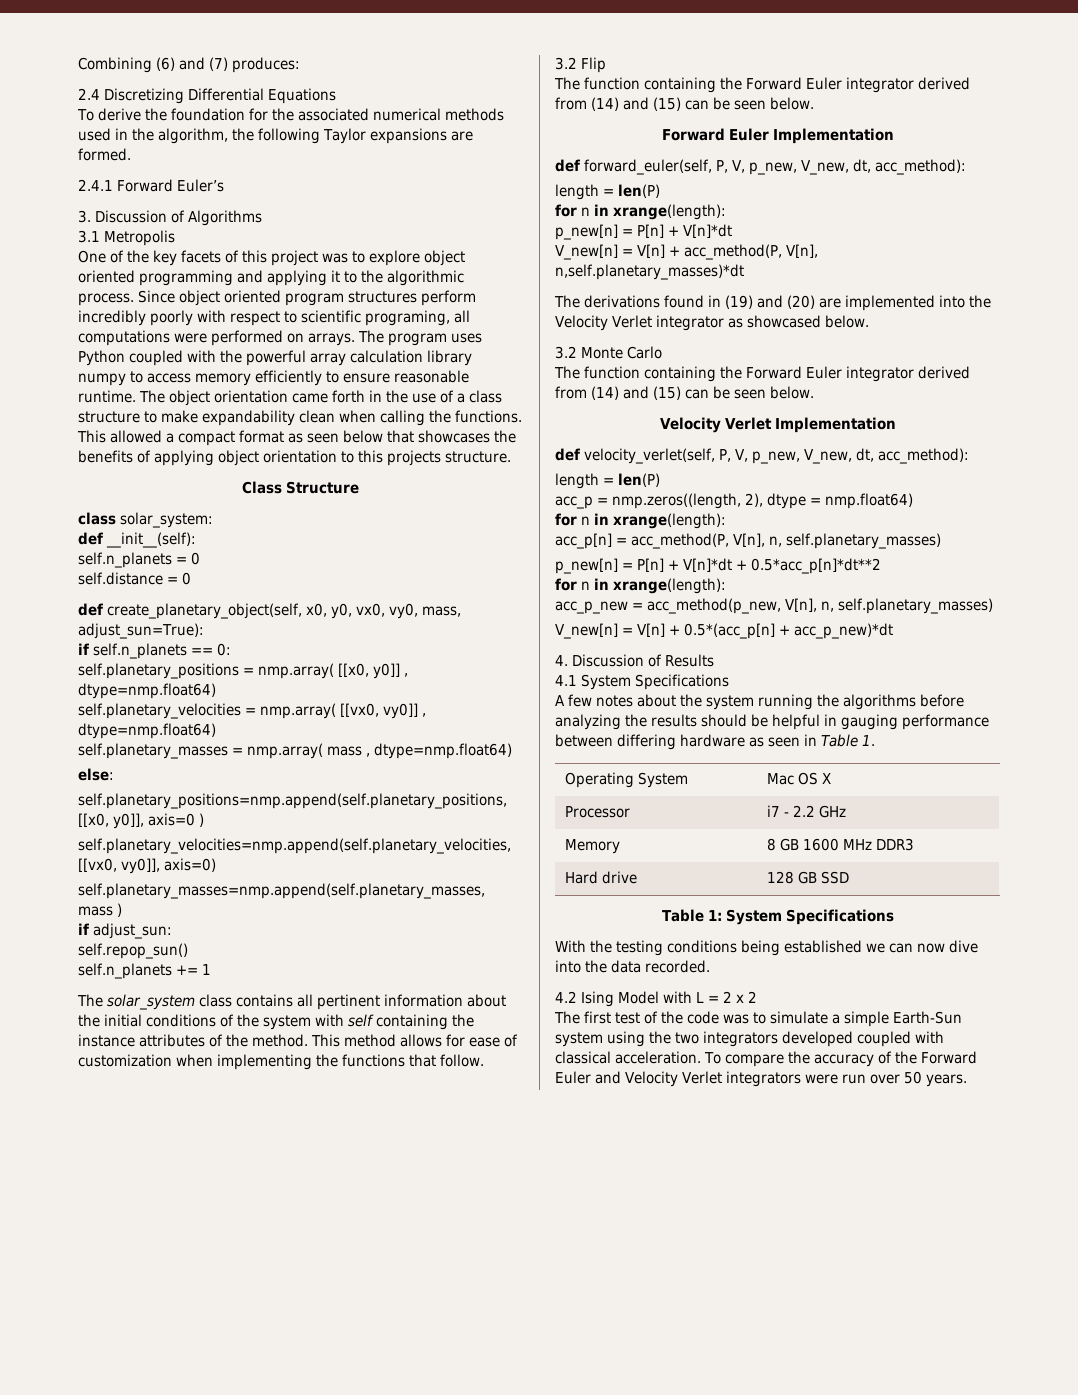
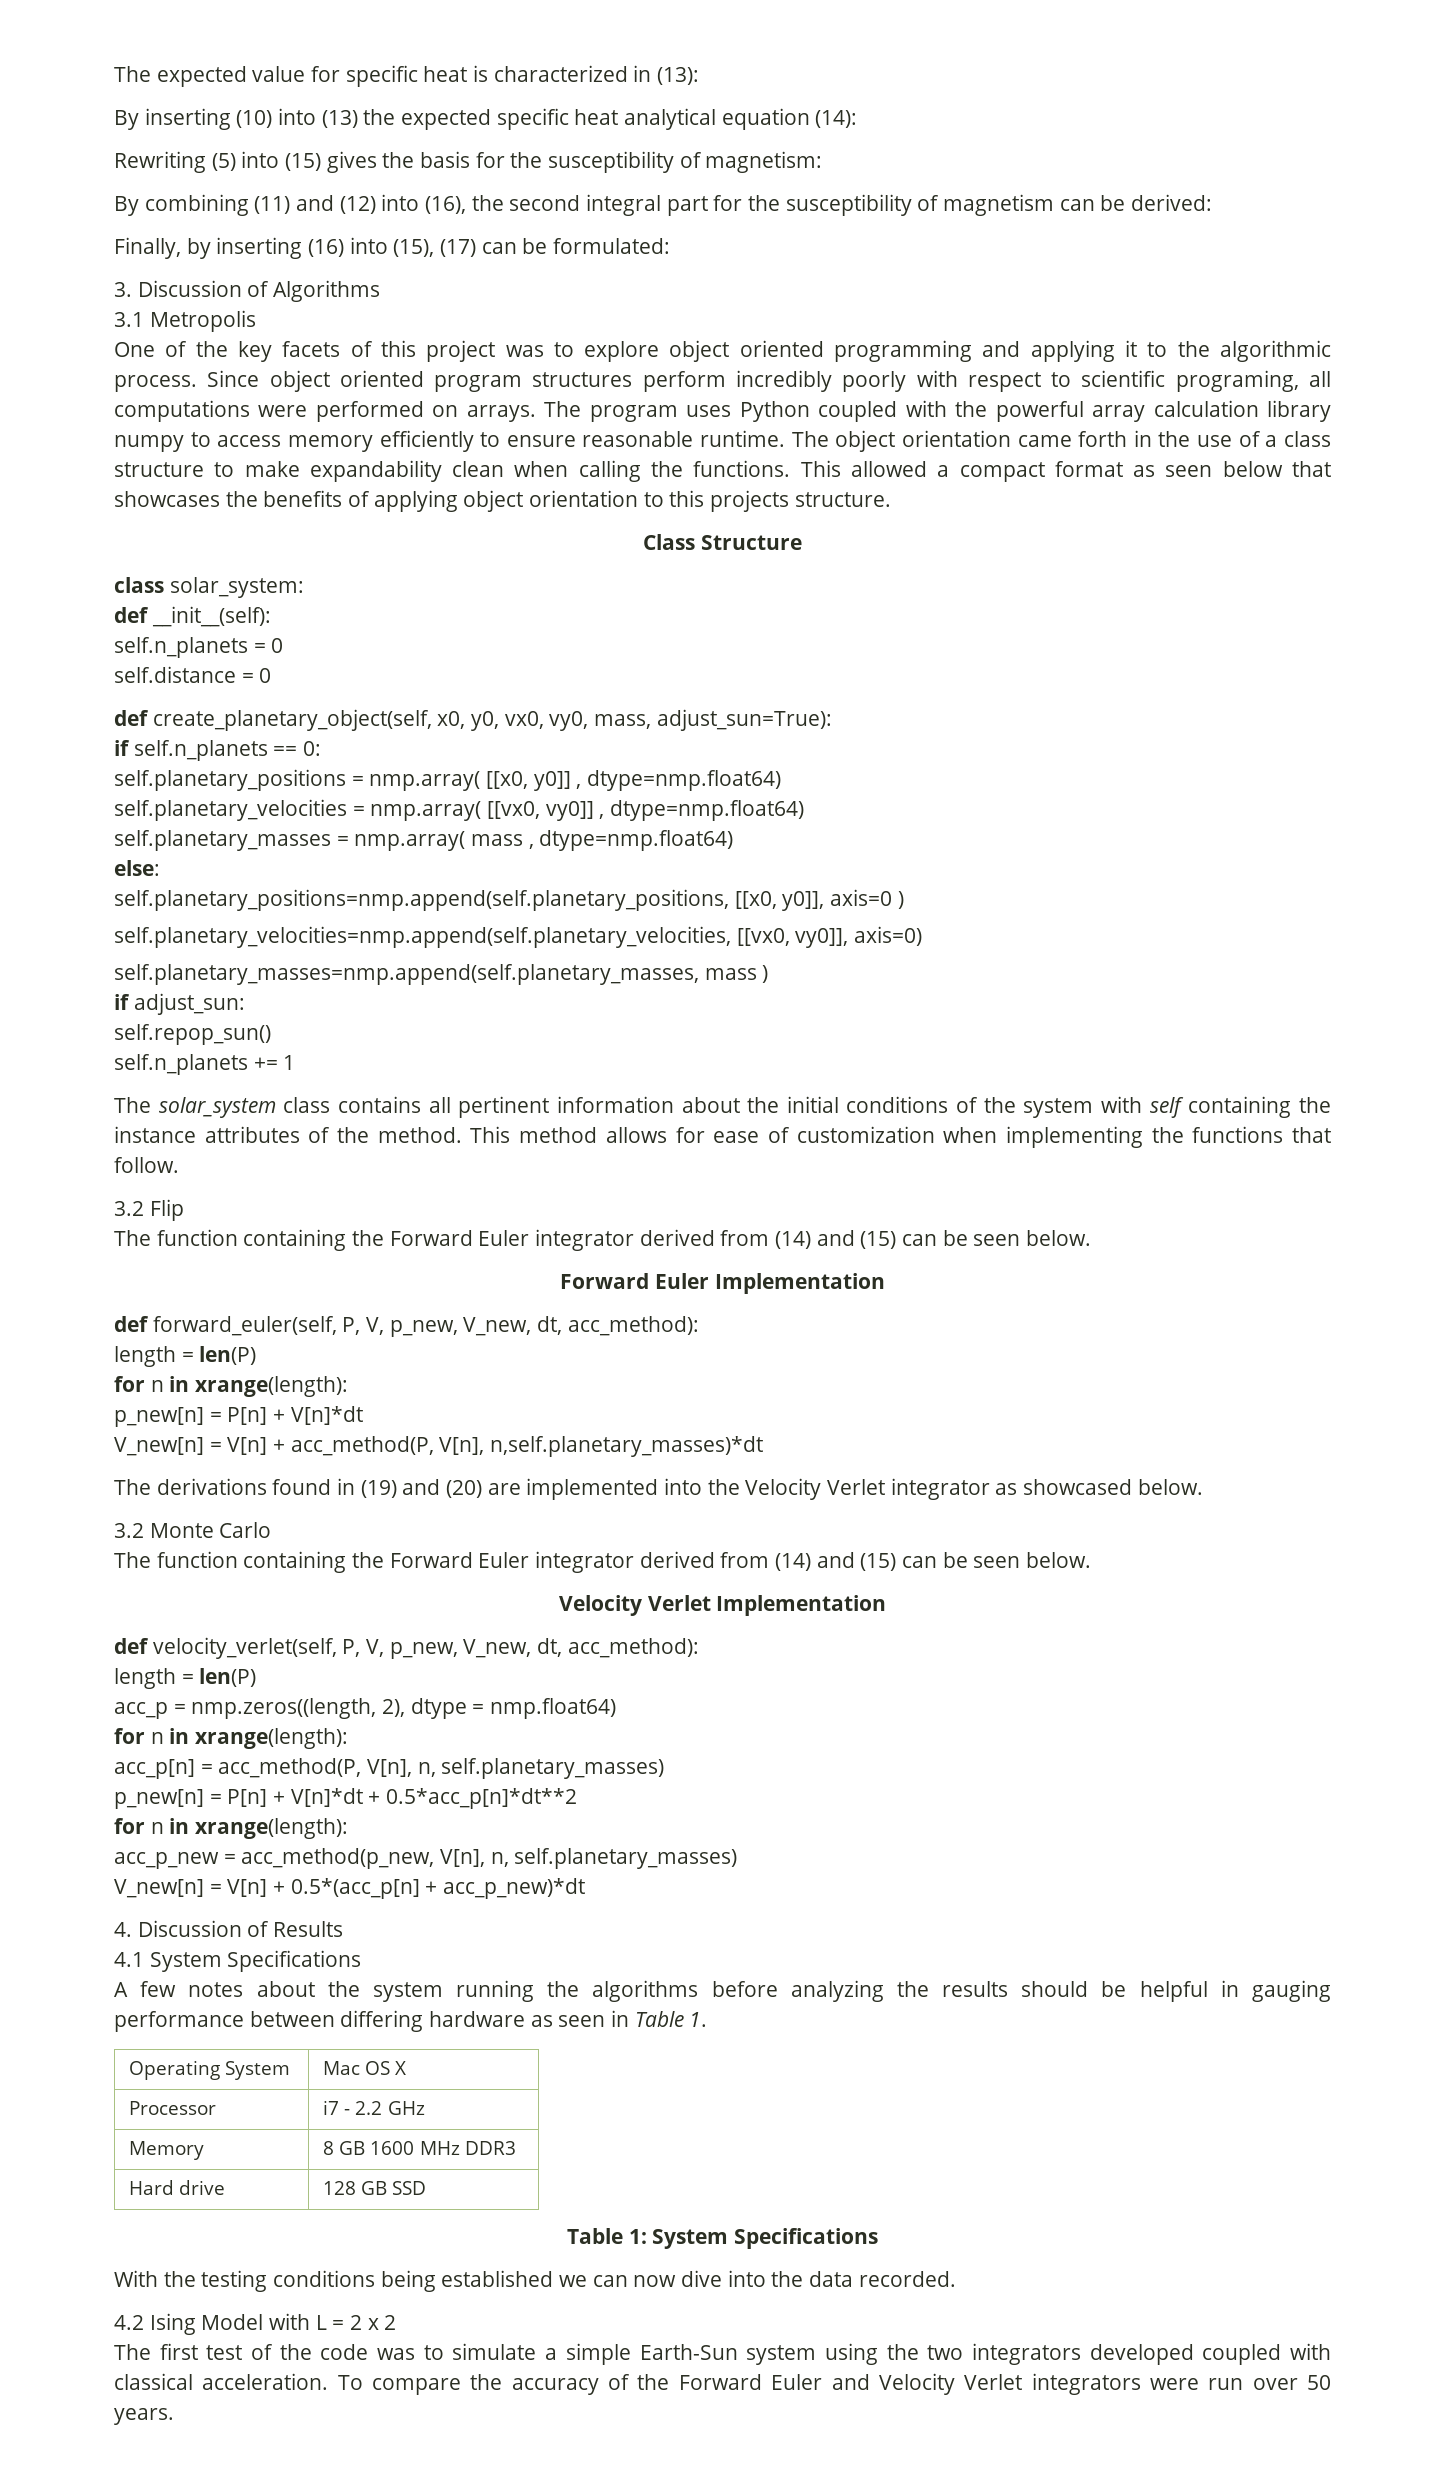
- Combining (6) and (7) produces:
- 2.4 Discretizing Differential Equations
- To derive the foundation for the associated numerical methods used in the algorithm, the following Taylor expansions are formed.
- 2.4.1 Forward Euler’s
+ The expected value for specific heat is characterized in (13):
+ By inserting (10) into (13) the expected specific heat analytical equation (14):
+ Rewriting (5) into (15) gives the basis for the susceptibility of magnetism:
+ By combining (11) and (12) into (16), the second integral part for the susceptibility of magnetism can be derived:
+ Finally, by inserting (16) into (15), (17) can be formulated:

